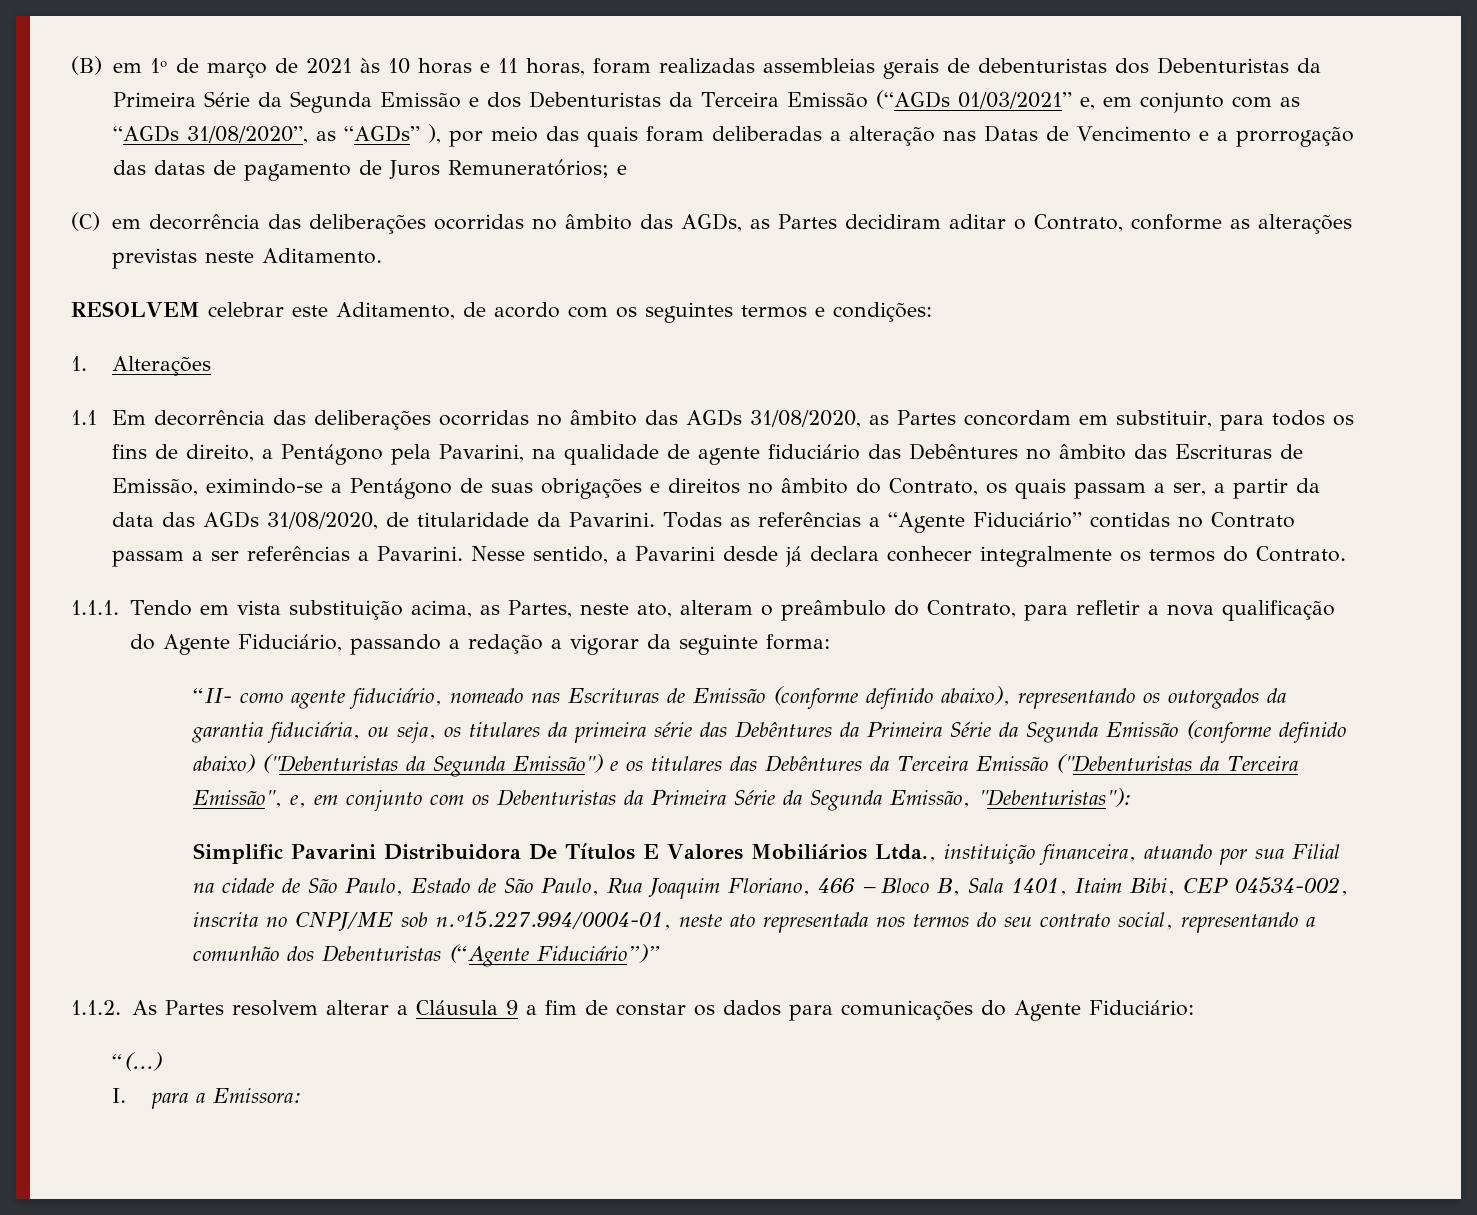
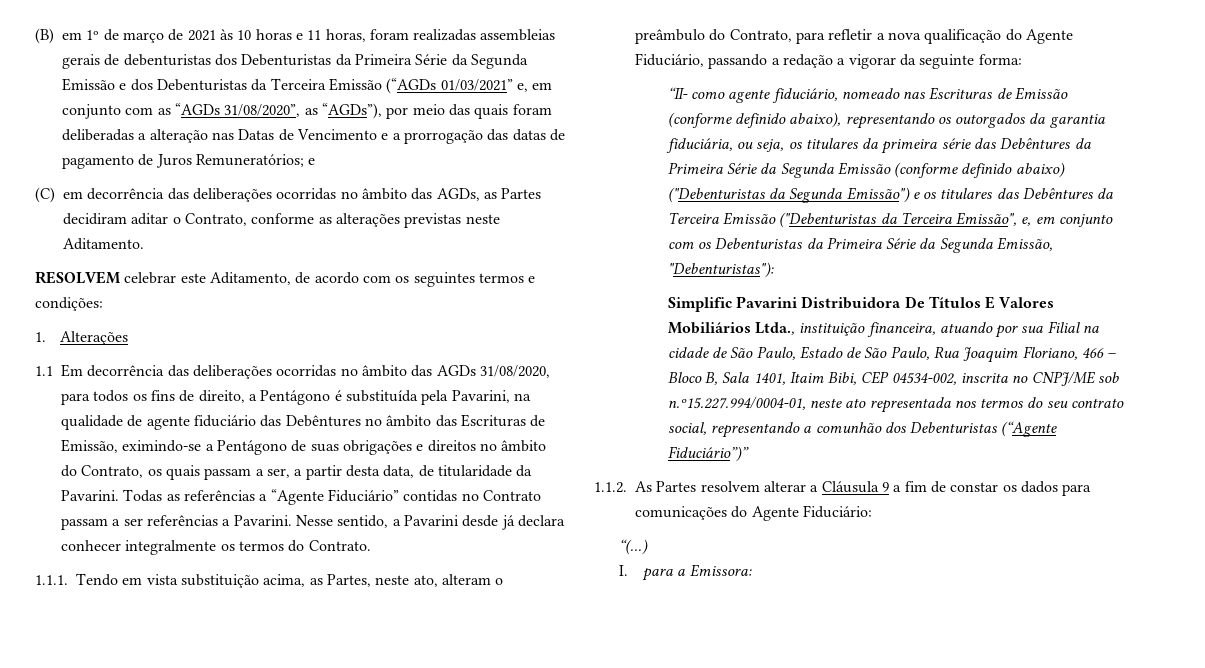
- (B) em 1º de março de 2021 às 10 horas e 11 horas, foram realizadas assembleias gerais de debenturistas dos Debenturistas da Primeira Série da Segunda Emissão e dos Debenturistas da Terceira Emissão (“AGDs 01/03/2021” e, em conjunto com as “AGDs 31/08/2020”, as “AGDs” ), por meio das quais foram deliberadas a alteração nas Datas de Vencimento e a prorrogação das datas de pagamento de Juros Remuneratórios;
+ (B) em 1º de março de 2021 às 10 horas e 11 horas, foram realizadas assembleias gerais de debenturistas dos Debenturistas da Primeira Série da Segunda Emissão e dos Debenturistas da Terceira Emissão (“AGDs 01/03/2021” e, em conjunto com as “AGDs 31/08/2020”, as “AGDs”), por meio das quais foram deliberadas a alteração nas Datas de Vencimento e a prorrogação das datas de pagamento de Juros Remuneratórios;
- 1.1 Em decorrência das deliberações ocorridas no âmbito das AGDs 31/08/2020, as Partes concordam em substituir, para todos os fins de direito, a Pentágono pela Pavarini, na qualidade de agente fiduciário das Debêntures no âmbito das Escrituras de Emissão, eximindo-se a Pentágono de suas obrigações e direitos no âmbito do Contrato, os quais passam a ser, a partir da data das AGDs 31/08/2020, de titularidade da Pavarini.
+ 1.1 Em decorrência das deliberações ocorridas no âmbito das AGDs 31/08/2020, para todos os fins de direito, a Pentágono é substituída pela Pavarini, na qualidade de agente fiduciário das Debêntures no âmbito das Escrituras de Emissão, eximindo-se a Pentágono de suas obrigações e direitos no âmbito do Contrato, os quais passam a ser, a partir desta data, de titularidade da Pavarini.

